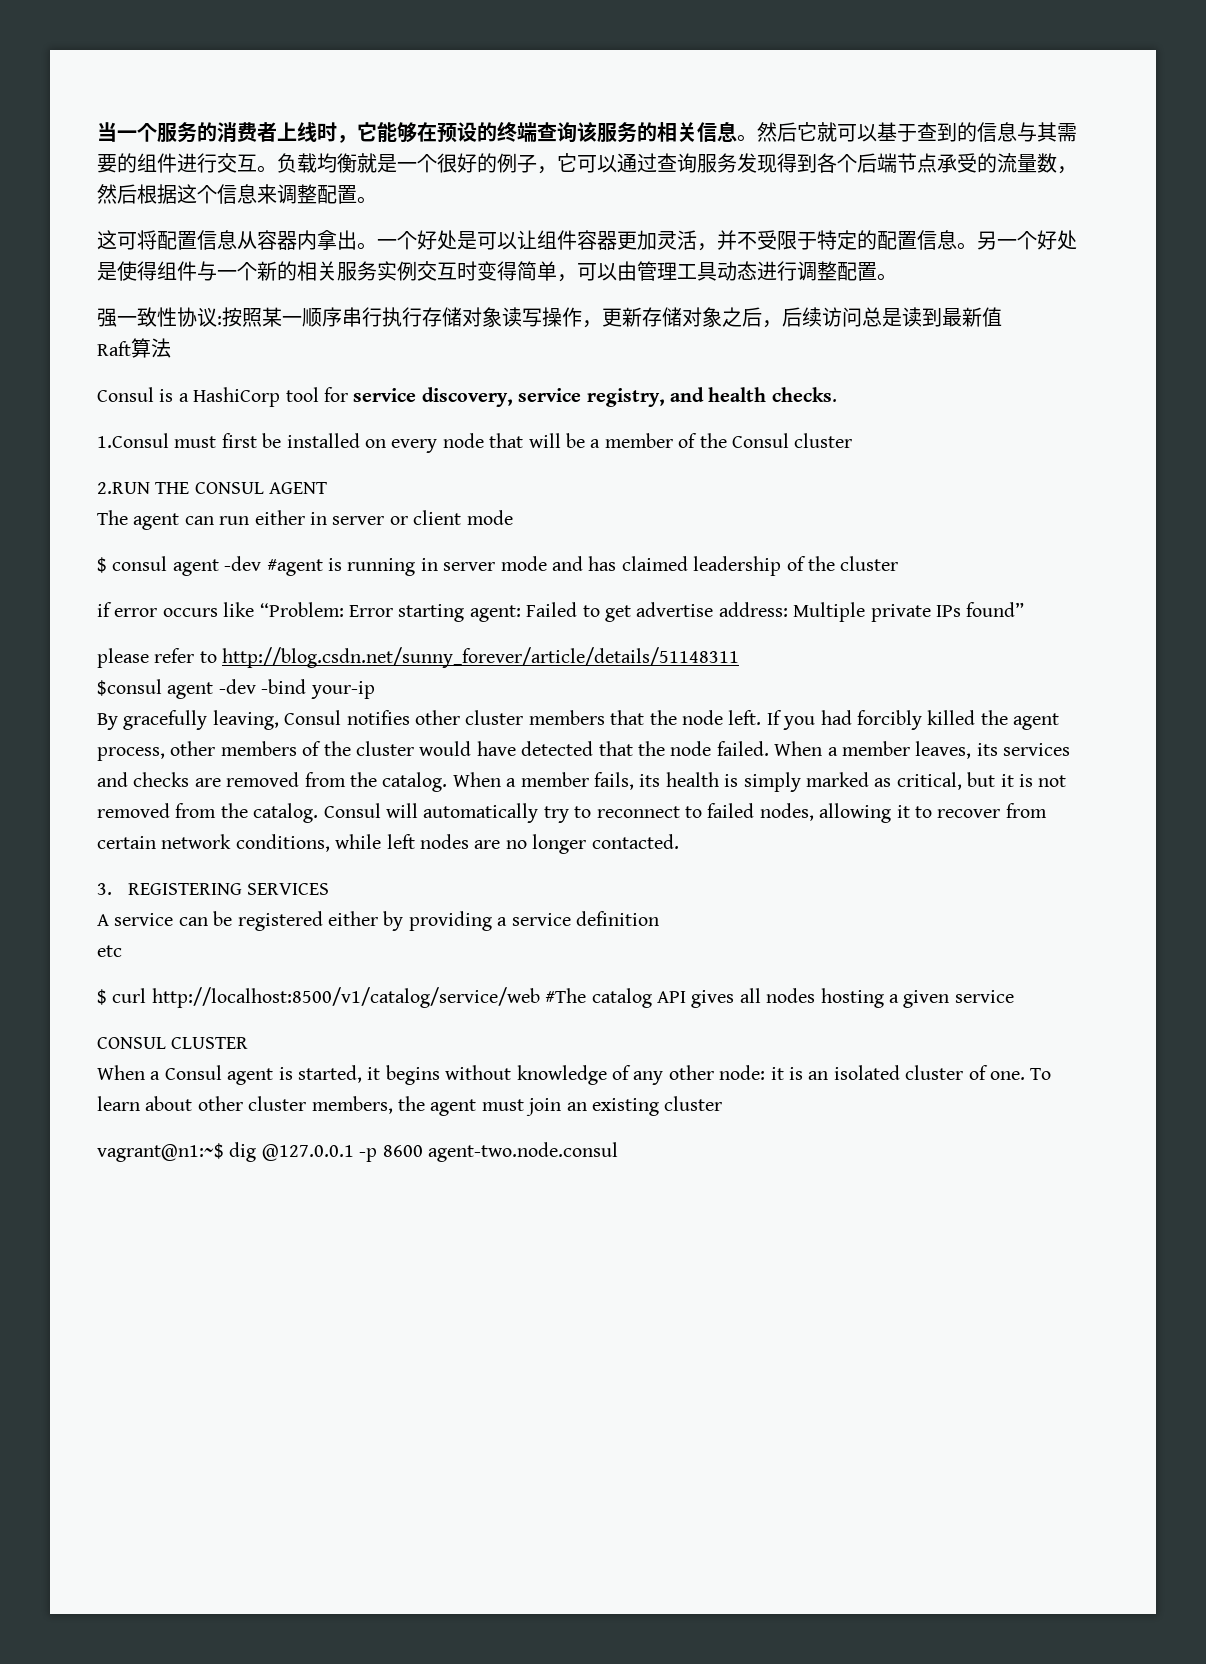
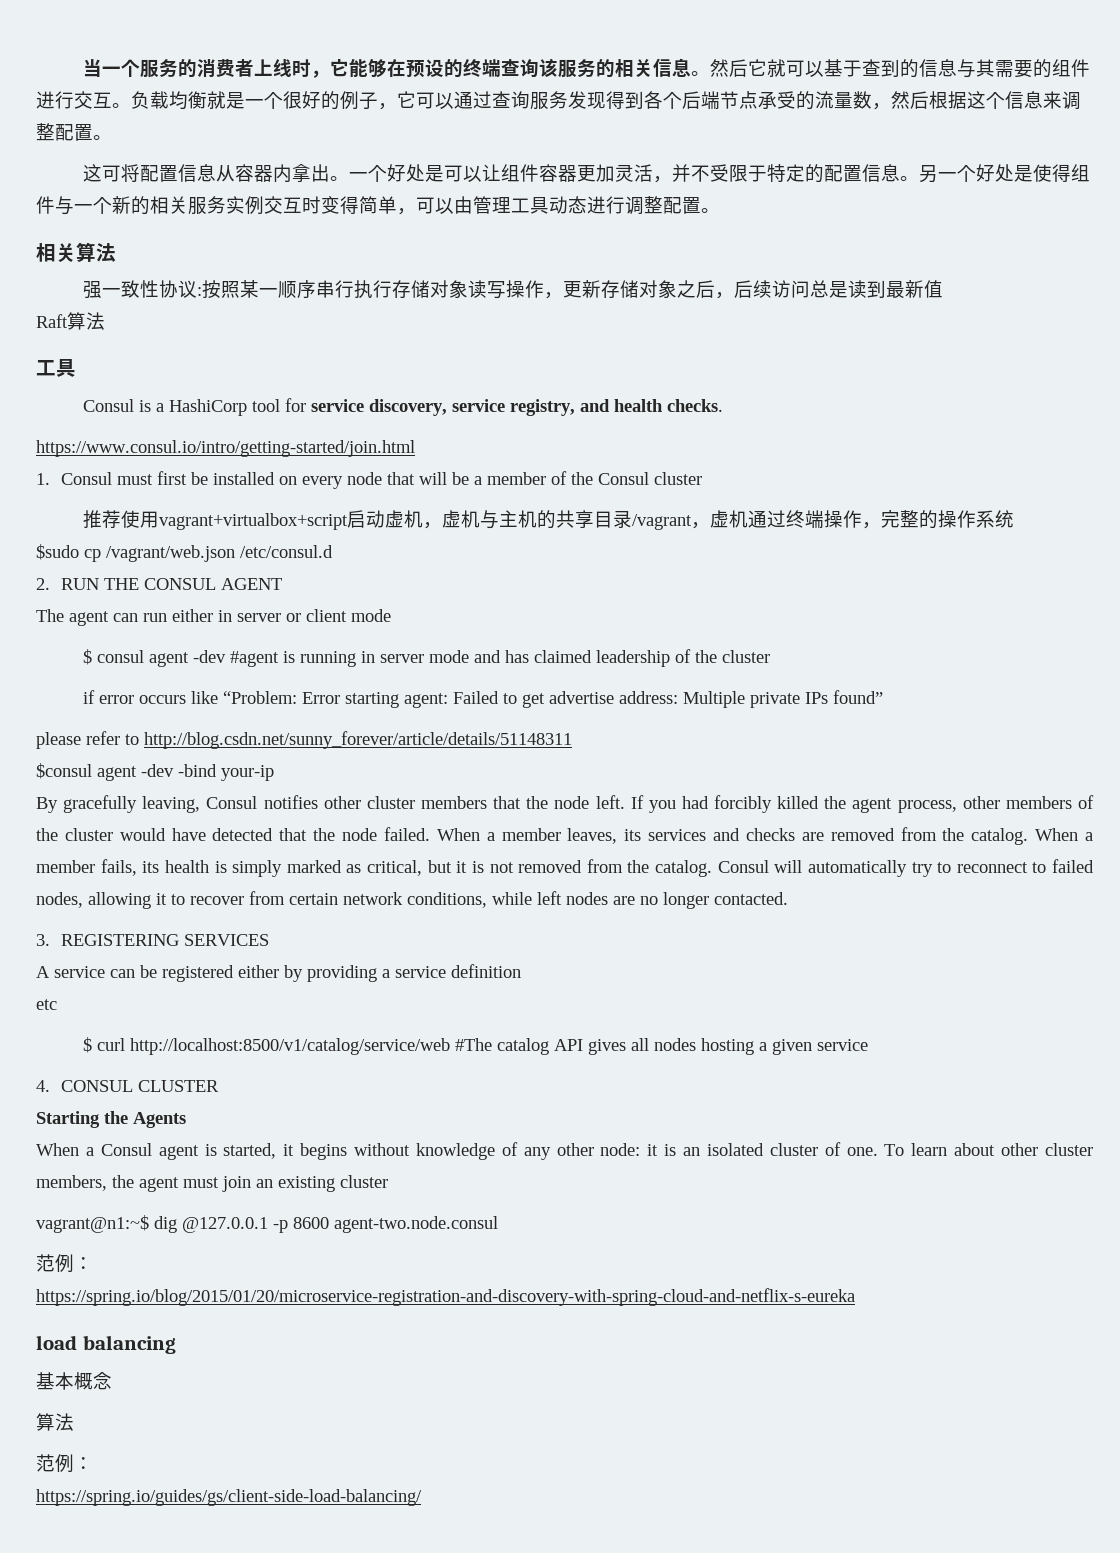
+ 相关算法
  Raft算法
+ 工具
- 1.Consul must first be installed on every node that will be a member of the Consul cluster
+ https://www.consul.io/intro/getting-started/join.html
+ 1. Consul must first be installed on every node that will be a member of the Consul cluster
- 2.RUN THE CONSUL AGENT
+ 推荐使用vagrant+virtualbox+script启动虚机，虚机与主机的共享目录/vagrant，虚机通过终端操作，完整的操作系统
+ $sudo cp /vagrant/web.json /etc/consul.d
+ 2. RUN THE CONSUL AGENT
- CONSUL CLUSTER
+ 4. CONSUL CLUSTER
+ Starting the Agents
  vagrant@n1:~$ dig @127.0.0.1 -p 8600 agent-two.node.consul
+ 范例：
+ https://spring.io/blog/2015/01/20/microservice-registration-and-discovery-with-spring-cloud-and-netflix-s-eureka
+ load balancing
+ 基本概念
+ 算法
+ 范例：
+ https://spring.io/guides/gs/client-side-load-balancing/

